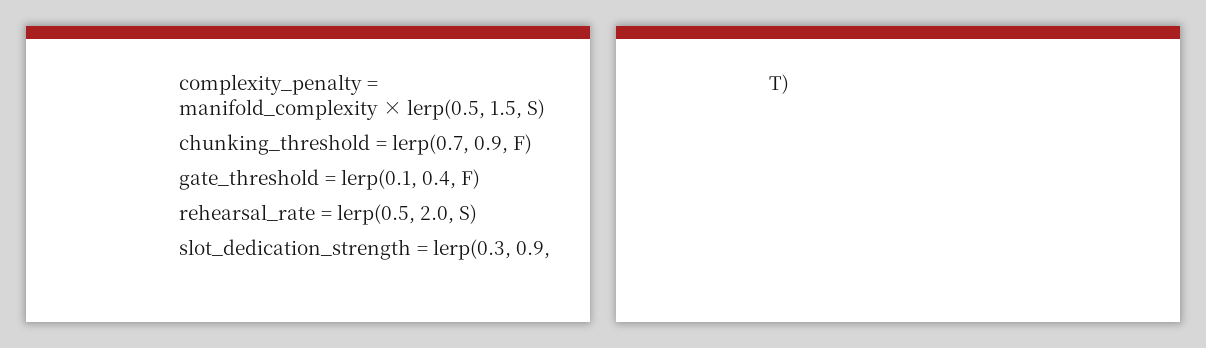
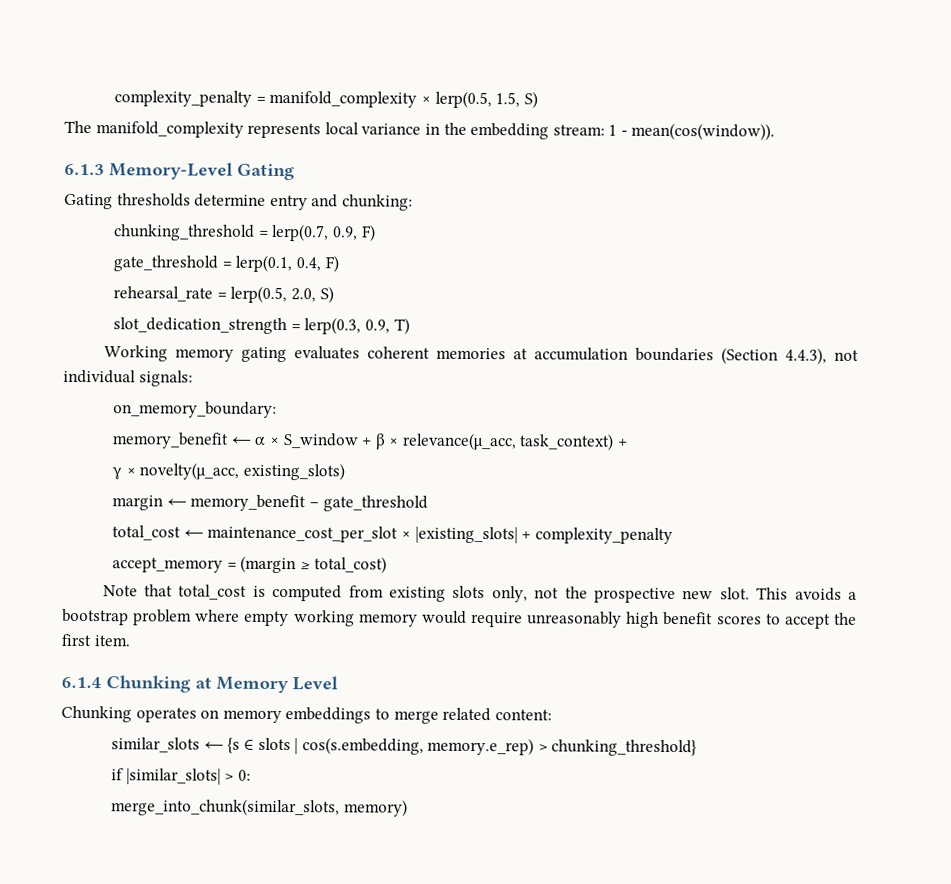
+ The manifold_complexity represents local variance in the embedding stream: 1 - mean(cos(window)).
+ 6.1.3 Memory-Level Gating
+ Gating thresholds determine entry and chunking:
+ Working memory gating evaluates coherent memories at accumulation boundaries (Section 4.4.3), not individual signals:
+ on_memory_boundary:
+ memory_benefit ← α × S_window + β × relevance(μ_acc, task_context) +
+ γ × novelty(μ_acc, existing_slots)
+ margin ← memory_benefit − gate_threshold
+ total_cost ← maintenance_cost_per_slot × |existing_slots| + complexity_penalty
+ accept_memory = (margin ≥ total_cost)
+ Note that total_cost is computed from existing slots only, not the prospective new slot. This avoids a bootstrap problem where empty working memory would require unreasonably high benefit scores to accept the first item.
+ 6.1.4 Chunking at Memory Level
+ Chunking operates on memory embeddings to merge related content:
+ similar_slots ← {s ∈ slots | cos(s.embedding, memory.e_rep) > chunking_threshold}
+ if |similar_slots| > 0:
+ merge_into_chunk(similar_slots, memory)

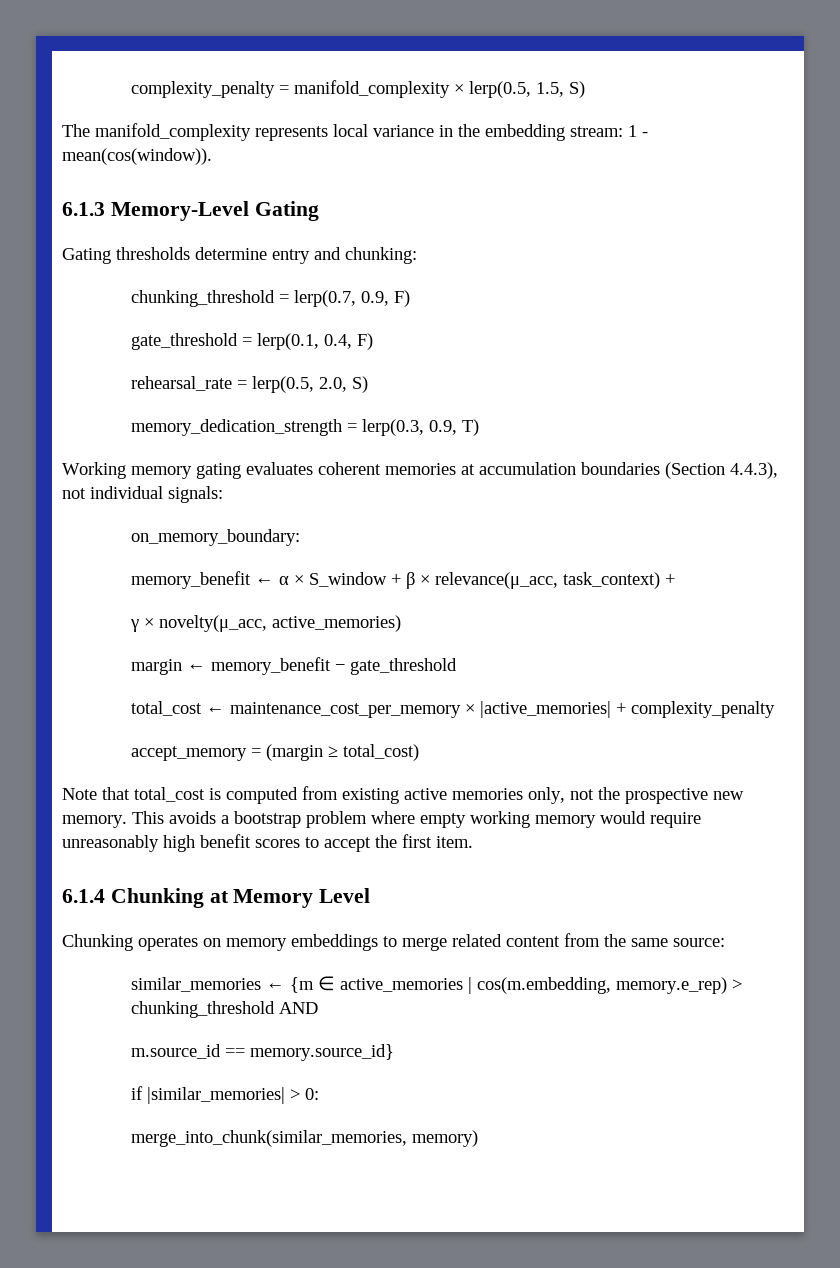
- slot_dedication_strength = lerp(0.3, 0.9, T)
+ memory_dedication_strength = lerp(0.3, 0.9, T)
- γ × novelty(μ_acc, existing_slots)
+ γ × novelty(μ_acc, active_memories)
- total_cost ← maintenance_cost_per_slot × |existing_slots| + complexity_penalty
+ total_cost ← maintenance_cost_per_memory × |active_memories| + complexity_penalty
- Note that total_cost is computed from existing slots only, not the prospective new slot.
+ Note that total_cost is computed from existing active memories only, not the prospective new memory.
- Chunking operates on memory embeddings to merge related content:
- similar_slots ← {s ∈ slots | cos(s.embedding, memory.e_rep) > chunking_threshold}
+ Chunking operates on memory embeddings to merge related content from the same source:
+ similar_memories ← {m ∈ active_memories | cos(m.embedding, memory.e_rep) > chunking_threshold AND
+ m.source_id == memory.source_id}
- if |similar_slots| > 0:
+ if |similar_memories| > 0:
- merge_into_chunk(similar_slots, memory)
+ merge_into_chunk(similar_memories, memory)

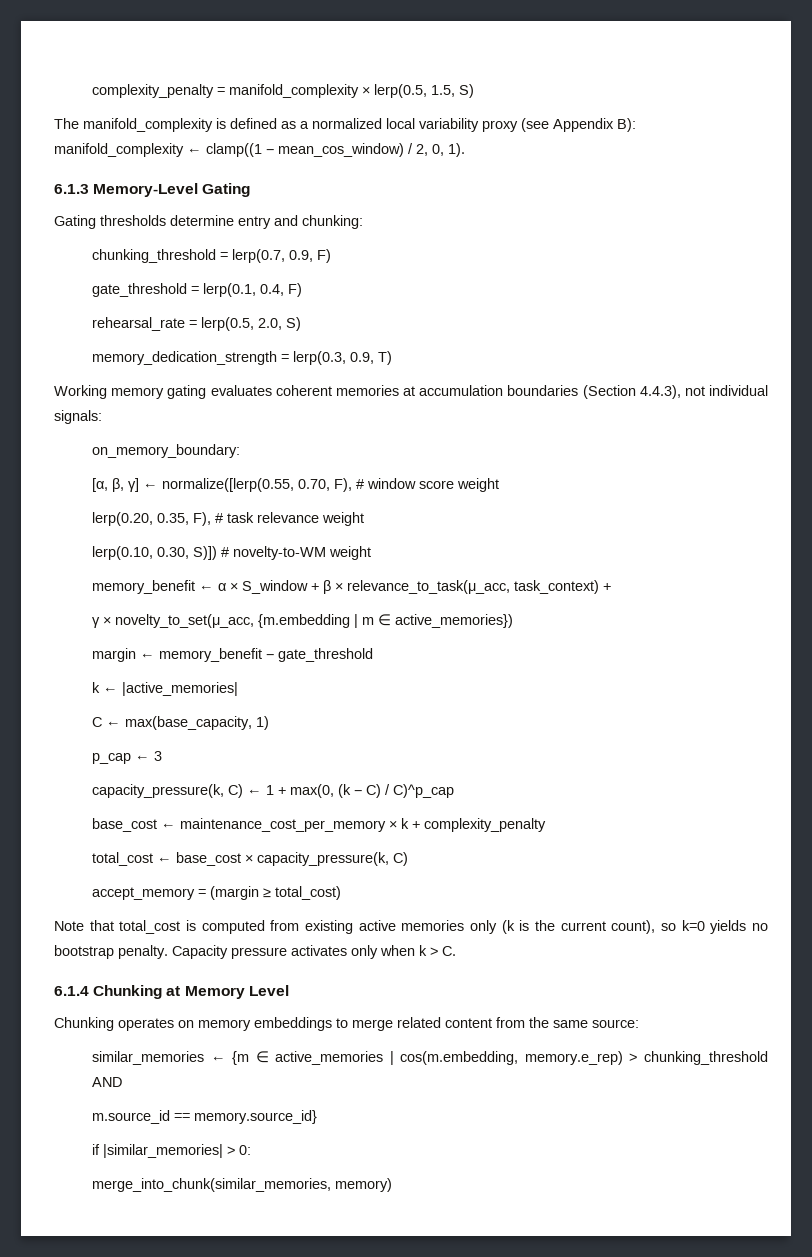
- The manifold_complexity represents local variance in the embedding stream: 1 - mean(cos(window)).
+ The manifold_complexity is defined as a normalized local variability proxy (see Appendix B): manifold_complexity ← clamp((1 − mean_cos_window) / 2, 0, 1).
+ [α, β, γ] ← normalize([lerp(0.55, 0.70, F), # window score weight
+ lerp(0.20, 0.35, F), # task relevance weight
+ lerp(0.10, 0.30, S)]) # novelty-to-WM weight
- memory_benefit ← α × S_window + β × relevance(μ_acc, task_context) +
+ memory_benefit ← α × S_window + β × relevance_to_task(μ_acc, task_context) +
- γ × novelty(μ_acc, active_memories)
+ γ × novelty_to_set(μ_acc, {m.embedding | m ∈ active_memories})
- total_cost ← maintenance_cost_per_memory × |active_memories| + complexity_penalty
+ k ← |active_memories|
+ C ← max(base_capacity, 1)
+ p_cap ← 3
+ capacity_pressure(k, C) ← 1 + max(0, (k − C) / C)^p_cap
+ base_cost ← maintenance_cost_per_memory × k + complexity_penalty
+ total_cost ← base_cost × capacity_pressure(k, C)
- Note that total_cost is computed from existing active memories only, not the prospective new memory. This avoids a bootstrap problem where empty working memory would require unreasonably high benefit scores to accept the first item.
+ Note that total_cost is computed from existing active memories only (k is the current count), so k=0 yields no bootstrap penalty. Capacity pressure activates only when k > C.

